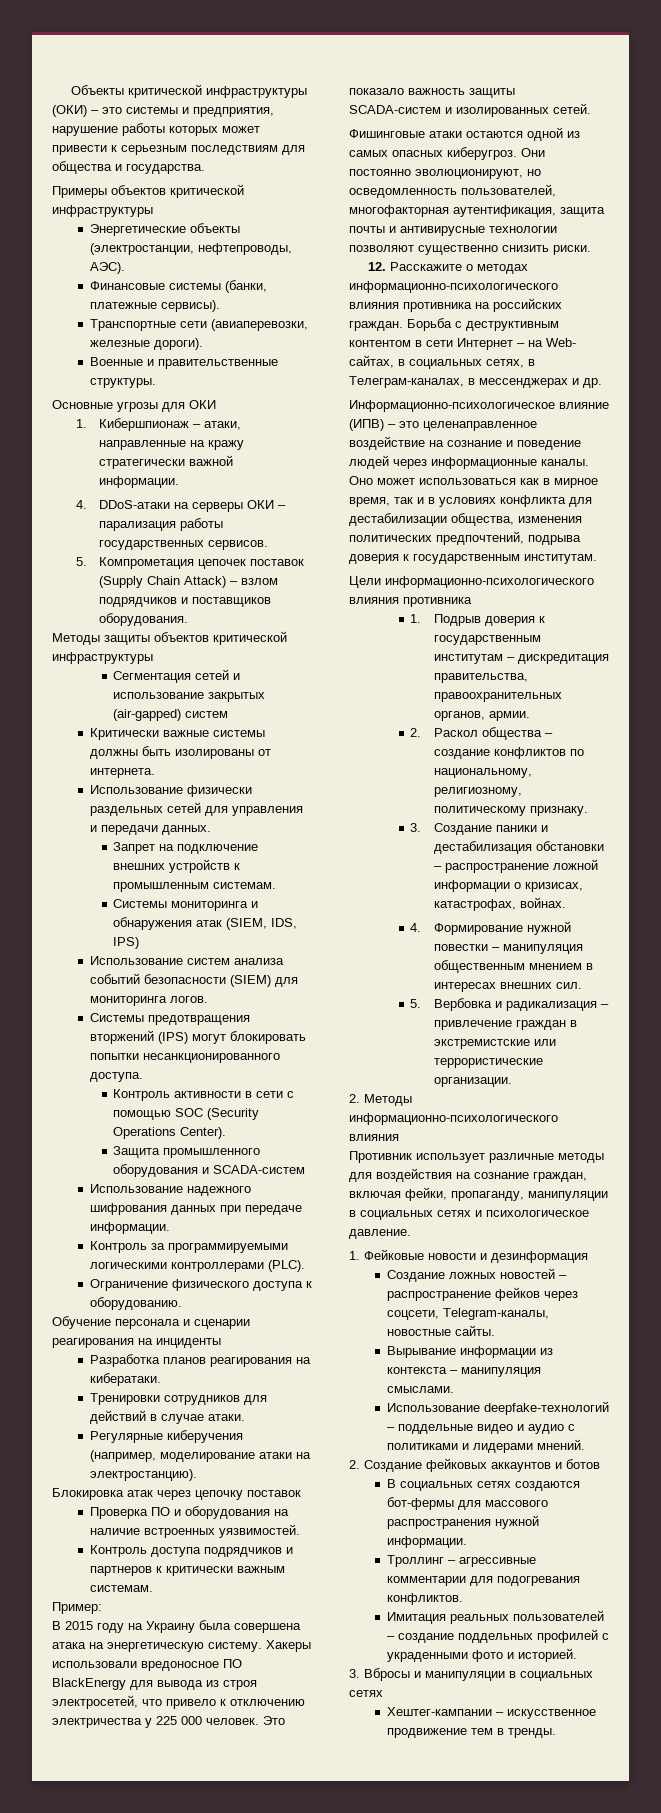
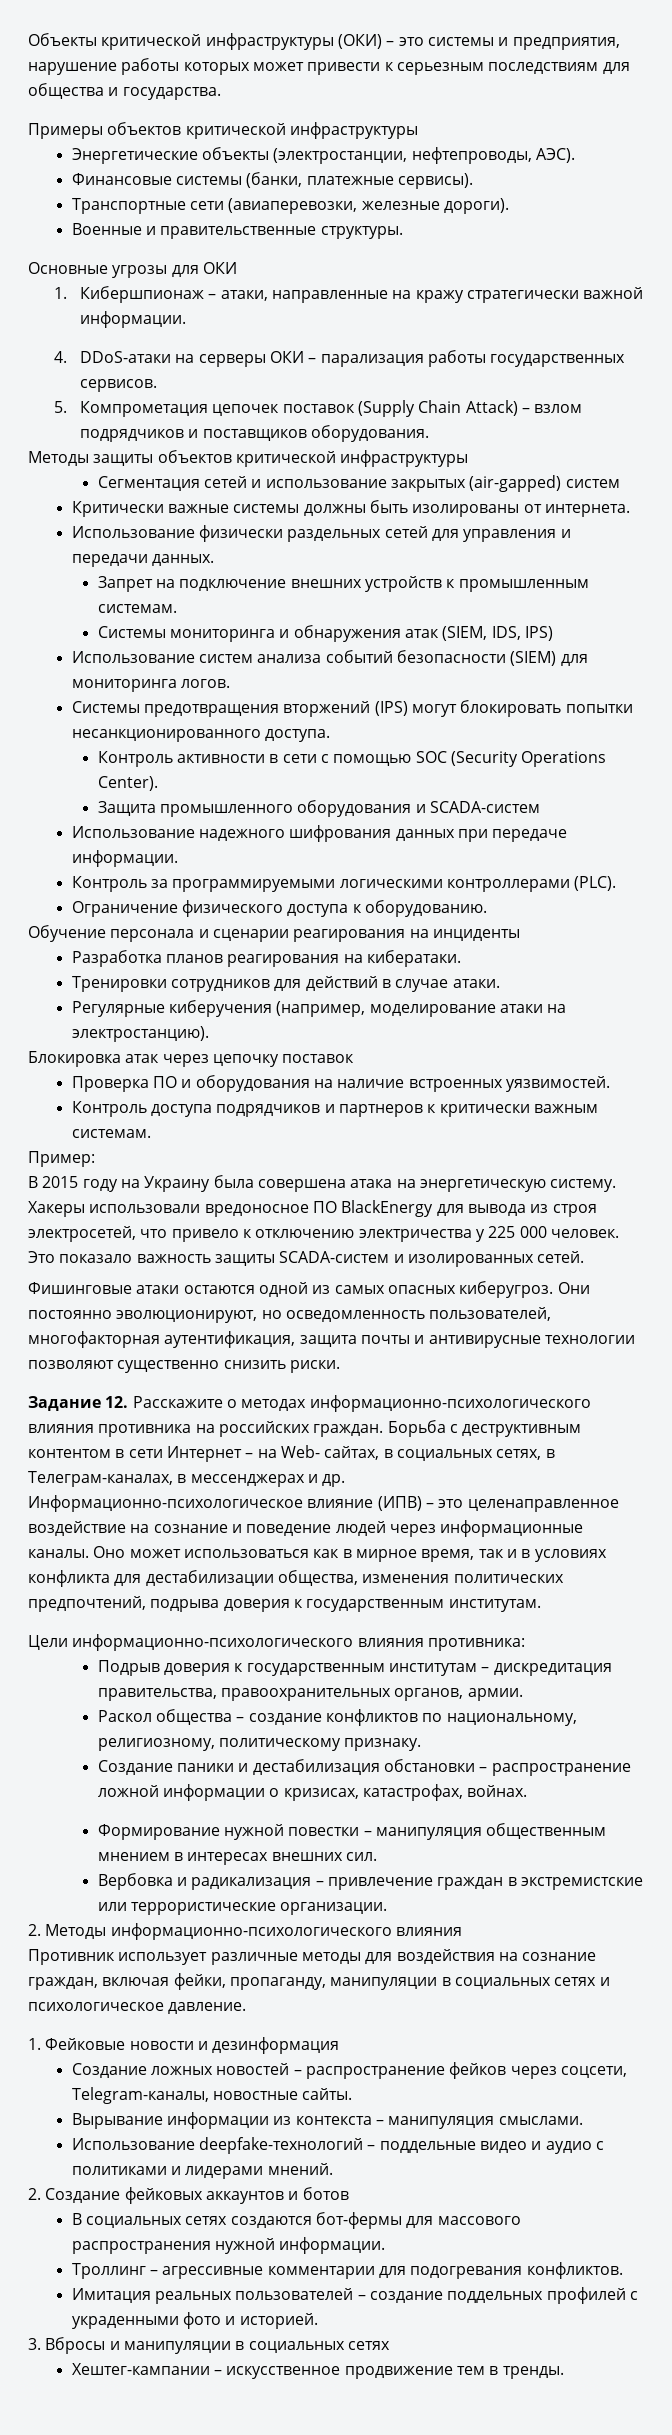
- 12. Расскажите о методах информационно-психологического влияния противника на российских граждан.
+ Задание 12. Расскажите о методах информационно-психологического влияния противника на российских граждан.
- Цели информационно-психологического влияния противника
- 1. Подрыв доверия к государственным институтам – дискредитация правительства, правоохранительных органов, армии.
+ Цели информационно-психологического влияния противника:
+ Подрыв доверия к государственным институтам – дискредитация правительства, правоохранительных органов, армии.
- 2. Раскол общества – создание конфликтов по национальному, религиозному, политическому признаку.
+ Раскол общества – создание конфликтов по национальному, религиозному, политическому признаку.
- 3. Создание паники и дестабилизация обстановки – распространение ложной информации о кризисах, катастрофах, войнах.
+ Создание паники и дестабилизация обстановки – распространение ложной информации о кризисах, катастрофах, войнах.
- 4. Формирование нужной повестки – манипуляция общественным мнением в интересах внешних сил.
+ Формирование нужной повестки – манипуляция общественным мнением в интересах внешних сил.
- 5. Вербовка и радикализация – привлечение граждан в экстремистские или террористические организации.
+ Вербовка и радикализация – привлечение граждан в экстремистские или террористические организации.

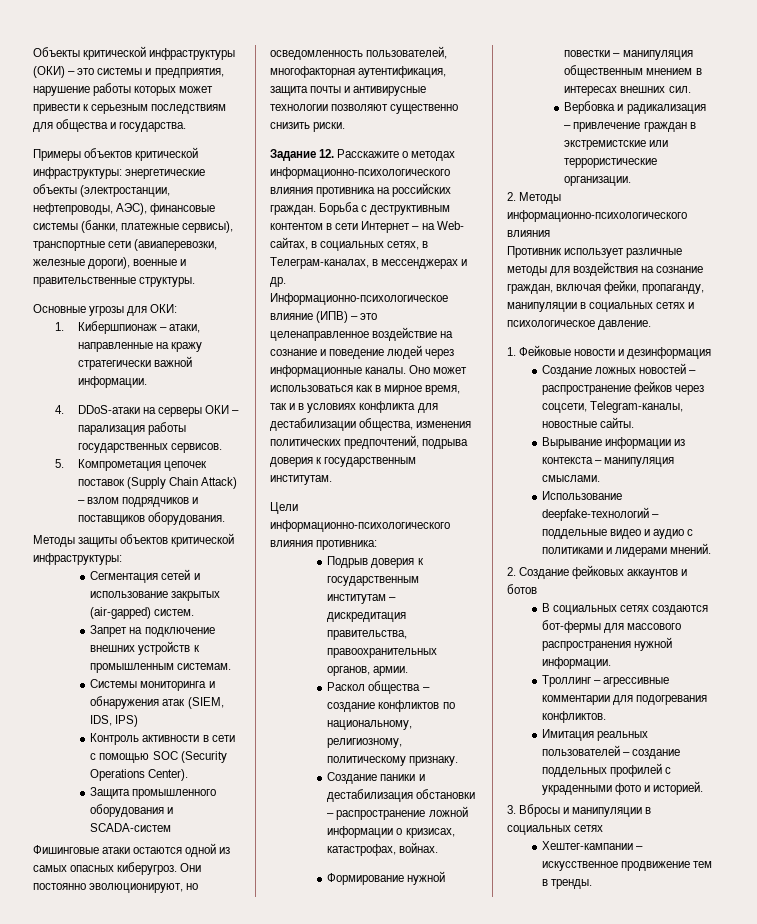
- Примеры объектов критической инфраструктуры
- Энергетические объекты (электростанции, нефтепроводы, АЭС).
- Финансовые системы (банки, платежные сервисы).
- Транспортные сети (авиаперевозки, железные дороги).
- Военные и правительственные структуры.
+ Примеры объектов критической инфраструктуры: энергетические объекты (электростанции, нефтепроводы, АЭС), финансовые системы (банки, платежные сервисы), транспортные сети (авиаперевозки, железные дороги), военные и правительственные структуры.
- Основные угрозы для ОКИ
+ Основные угрозы для ОКИ:
- Методы защиты объектов критической инфраструктуры
+ Методы защиты объектов критической инфраструктуры:
- Сегментация сетей и использование закрытых (air-gapped) систем
- Критически важные системы должны быть изолированы от интернета.
- Использование физически раздельных сетей для управления и передачи данных.
+ Сегментация сетей и использование закрытых (air-gapped) систем.
- Использование систем анализа событий безопасности (SIEM) для мониторинга логов.
- Системы предотвращения вторжений (IPS) могут блокировать попытки несанкционированного доступа.
- Использование надежного шифрования данных при передаче информации.
- Контроль за программируемыми логическими контроллерами (PLC).
- Ограничение физического доступа к оборудованию.
- Обучение персонала и сценарии реагирования на инциденты
- Разработка планов реагирования на кибератаки.
- Тренировки сотрудников для действий в случае атаки.
- Регулярные киберучения (например, моделирование атаки на электростанцию).
- Блокировка атак через цепочку поставок
- Проверка ПО и оборудования на наличие встроенных уязвимостей.
- Контроль доступа подрядчиков и партнеров к критически важным системам.
- Пример:
- В 2015 году на Украину была совершена атака на энергетическую систему. Хакеры использовали вредоносное ПО BlackEnergy для вывода из строя электросетей, что привело к отключению электричества у 225 000 человек. Это показало важность защиты SCADA-систем и изолированных сетей.

